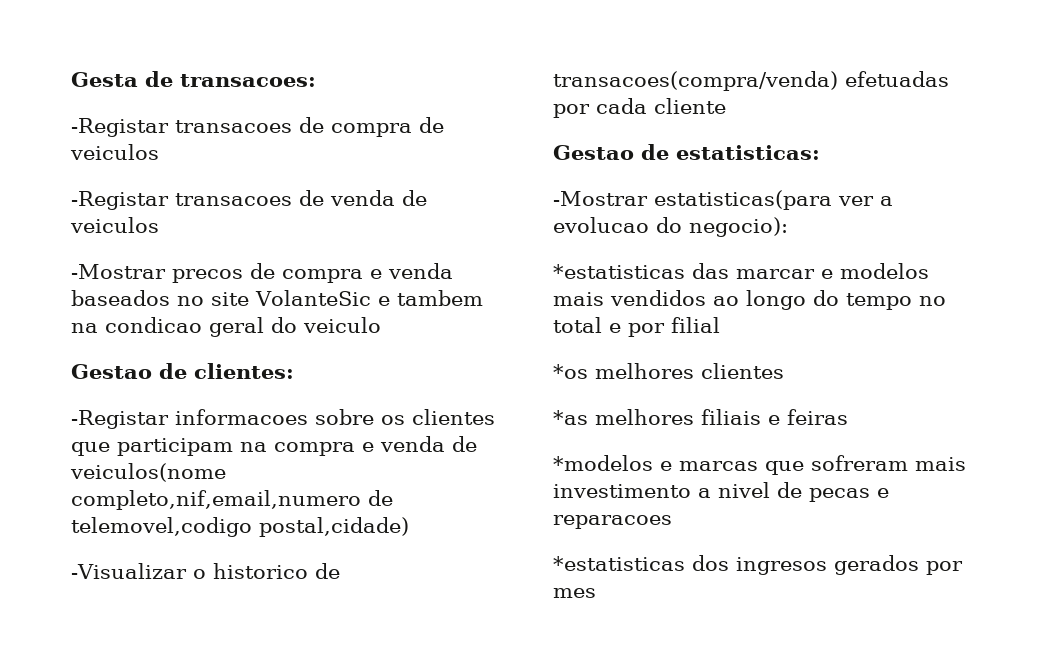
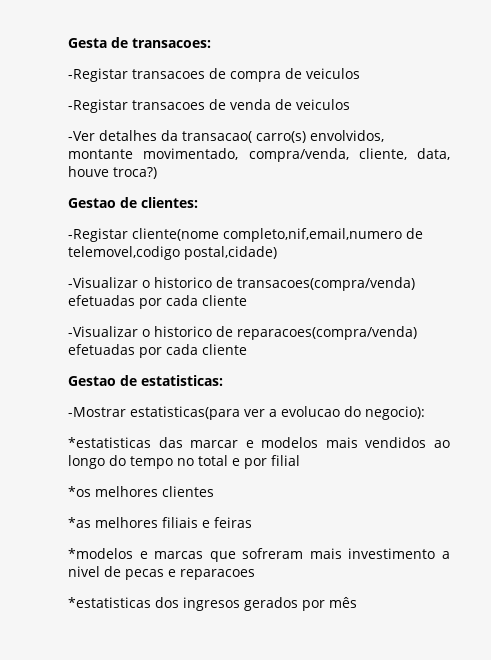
- -Mostrar precos de compra e venda baseados no site VolanteSic e tambem na condicao geral do veiculo
+ -Ver detalhes da transacao( carro(s) envolvidos, montante movimentado, compra/venda, cliente, data, houve troca?)
  Gestao de clientes:
- -Registar informacoes sobre os clientes que participam na compra e venda de veiculos(nome completo,nif,email,numero de telemovel,codigo postal,cidade)
+ -Registar cliente(nome completo,nif,email,numero de telemovel,codigo postal,cidade)
+ -Visualizar o historico de reparacoes(compra/venda) efetuadas por cada cliente
- *estatisticas dos ingresos gerados por mes
+ *estatisticas dos ingresos gerados por mês

